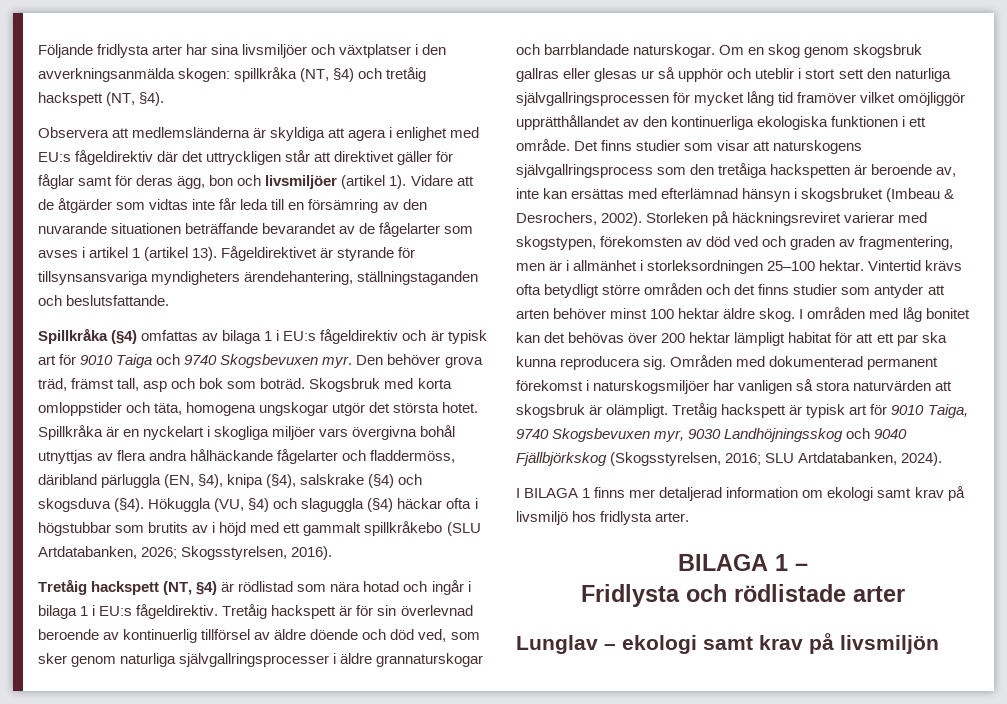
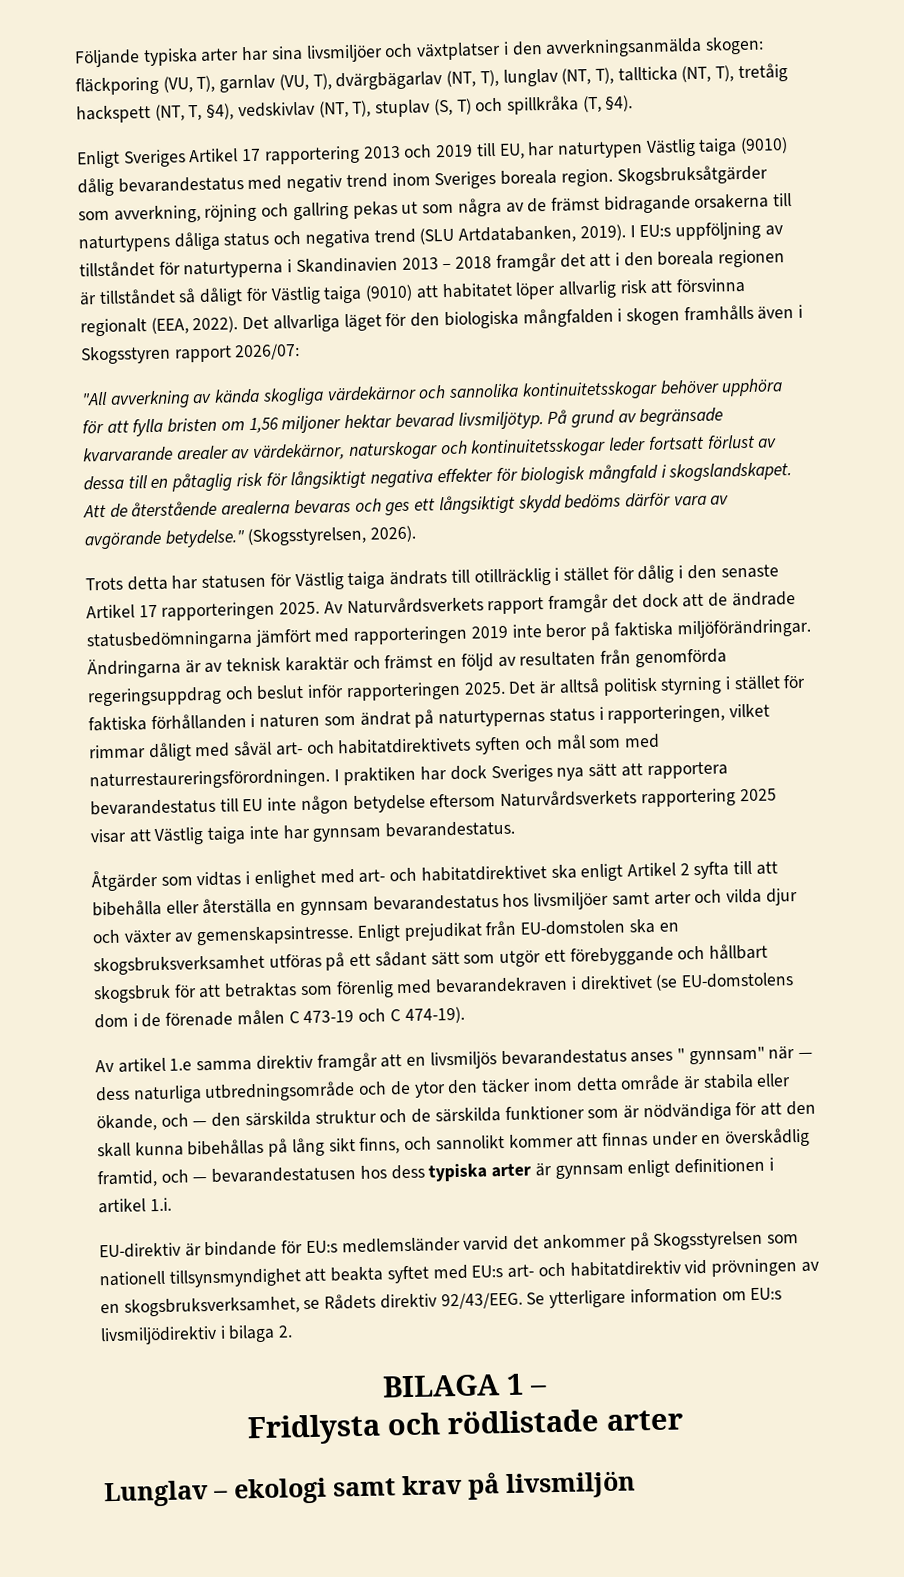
- Följande fridlysta arter har sina livsmiljöer och växtplatser i den avverkningsanmälda skogen: spillkråka (NT, §4) och tretåig hackspett (NT, §4).
- Observera att medlemsländerna är skyldiga att agera i enlighet med EU:s fågeldirektiv där det uttryckligen står att direktivet gäller för fåglar samt för deras ägg, bon och livsmiljöer (artikel 1). Vidare att de åtgärder som vidtas inte får leda till en försämring av den nuvarande situationen beträffande bevarandet av de fågelarter som avses i artikel 1 (artikel 13). Fågeldirektivet är styrande för tillsynsansvariga myndigheters ärendehantering, ställningstaganden och beslutsfattande.
- Spillkråka (§4) omfattas av bilaga 1 i EU:s fågeldirektiv och är typisk art för 9010 Taiga och 9740 Skogsbevuxen myr. Den behöver grova träd, främst tall, asp och bok som boträd. Skogsbruk med korta omloppstider och täta, homogena ungskogar utgör det största hotet. Spillkråka är en nyckelart i skogliga miljöer vars övergivna bohål utnyttjas av flera andra hålhäckande fågelarter och fladdermöss, däribland pärluggla (EN, §4), knipa (§4), salskrake (§4) och skogsduva (§4). Hökuggla (VU, §4) och slaguggla (§4) häckar ofta i högstubbar som brutits av i höjd med ett gammalt spillkråkebo (SLU Artdatabanken, 2026; Skogsstyrelsen, 2016).
- Tretåig hackspett (NT, §4) är rödlistad som nära hotad och ingår i bilaga 1 i EU:s fågeldirektiv. Tretåig hackspett är för sin överlevnad beroende av kontinuerlig tillförsel av äldre döende och död ved, som sker genom naturliga självgallringsprocesser i äldre grannaturskogar och barrblandade naturskogar. Om en skog genom skogsbruk gallras eller glesas ur så upphör och uteblir i stort sett den naturliga självgallringsprocessen för mycket lång tid framöver vilket omöjliggör upprätthållandet av den kontinuerliga ekologiska funktionen i ett område. Det finns studier som visar att naturskogens självgallringsprocess som den tretåiga hackspetten är beroende av, inte kan ersättas med efterlämnad hänsyn i skogsbruket (Imbeau & Desrochers, 2002). Storleken på häckningsreviret varierar med skogstypen, förekomsten av död ved och graden av fragmentering, men är i allmänhet i storleksordningen 25–100 hektar. Vintertid krävs ofta betydligt större områden och det finns studier som antyder att arten behöver minst 100 hektar äldre skog. I områden med låg bonitet kan det behövas över 200 hektar lämpligt habitat för att ett par ska kunna reproducera sig. Områden med dokumenterad permanent förekomst i naturskogsmiljöer har vanligen så stora naturvärden att skogsbruk är olämpligt. Tretåig hackspett är typisk art för 9010 Taiga, 9740 Skogsbevuxen myr, 9030 Landhöjningsskog och 9040 Fjällbjörkskog (Skogsstyrelsen, 2016; SLU Artdatabanken, 2024).
- I BILAGA 1 finns mer detaljerad information om ekologi samt krav på livsmiljö hos fridlysta arter.
+ Följande typiska arter har sina livsmiljöer och växtplatser i den avverkningsanmälda skogen: fläckporing (VU, T), garnlav (VU, T), dvärgbägarlav (NT, T), lunglav (NT, T), tallticka (NT, T), tretåig hackspett (NT, T, §4), vedskivlav (NT, T), stuplav (S, T) och spillkråka (T, §4).
+ Enligt Sveriges Artikel 17 rapportering 2013 och 2019 till EU, har naturtypen Västlig taiga (9010) dålig bevarandestatus med negativ trend inom Sveriges boreala region. Skogsbruksåtgärder som avverkning, röjning och gallring pekas ut som några av de främst bidragande orsakerna till naturtypens dåliga status och negativa trend (SLU Artdatabanken, 2019). I EU:s uppföljning av tillståndet för naturtyperna i Skandinavien 2013 – 2018 framgår det att i den boreala regionen är tillståndet så dåligt för Västlig taiga (9010) att habitatet löper allvarlig risk att försvinna regionalt (EEA, 2022). Det allvarliga läget för den biologiska mångfalden i skogen framhålls även i Skogsstyren rapport 2026/07:
+ "All avverkning av kända skogliga värdekärnor och sannolika kontinuitetsskogar behöver upphöra för att fylla bristen om 1,56 miljoner hektar bevarad livsmiljötyp. På grund av begränsade kvarvarande arealer av värdekärnor, naturskogar och kontinuitetsskogar leder fortsatt förlust av dessa till en påtaglig risk för långsiktigt negativa effekter för biologisk mångfald i skogslandskapet. Att de återstående arealerna bevaras och ges ett långsiktigt skydd bedöms därför vara av avgörande betydelse." (Skogsstyrelsen, 2026).
+ Trots detta har statusen för Västlig taiga ändrats till otillräcklig i stället för dålig i den senaste Artikel 17 rapporteringen 2025. Av Naturvårdsverkets rapport framgår det dock att de ändrade statusbedömningarna jämfört med rapporteringen 2019 inte beror på faktiska miljöförändringar. Ändringarna är av teknisk karaktär och främst en följd av resultaten från genomförda regeringsuppdrag och beslut inför rapporteringen 2025. Det är alltså politisk styrning i stället för faktiska förhållanden i naturen som ändrat på naturtypernas status i rapporteringen, vilket rimmar dåligt med såväl art- och habitatdirektivets syften och mål som med naturrestaureringsförordningen. I praktiken har dock Sveriges nya sätt att rapportera bevarandestatus till EU inte någon betydelse eftersom Naturvårdsverkets rapportering 2025 visar att Västlig taiga inte har gynnsam bevarandestatus.
+ Åtgärder som vidtas i enlighet med art- och habitatdirektivet ska enligt Artikel 2 syfta till att bibehålla eller återställa en gynnsam bevarandestatus hos livsmiljöer samt arter och vilda djur och växter av gemenskapsintresse. Enligt prejudikat från EU-domstolen ska en skogsbruksverksamhet utföras på ett sådant sätt som utgör ett förebyggande och hållbart skogsbruk för att betraktas som förenlig med bevarandekraven i direktivet (se EU-domstolens dom i de förenade målen C 473-19 och C 474-19).
+ Av artikel 1.e samma direktiv framgår att en livsmiljös bevarandestatus anses " gynnsam" när — dess naturliga utbredningsområde och de ytor den täcker inom detta område är stabila eller ökande, och — den särskilda struktur och de särskilda funktioner som är nödvändiga för att den skall kunna bibehållas på lång sikt finns, och sannolikt kommer att finnas under en överskådlig framtid, och — bevarandestatusen hos dess typiska arter är gynnsam enligt definitionen i artikel 1.i.
+ EU-direktiv är bindande för EU:s medlemsländer varvid det ankommer på Skogsstyrelsen som nationell tillsynsmyndighet att beakta syftet med EU:s art- och habitatdirektiv vid prövningen av en skogsbruksverksamhet, se Rådets direktiv 92/43/EEG. Se ytterligare information om EU:s livsmiljödirektiv i bilaga 2.

